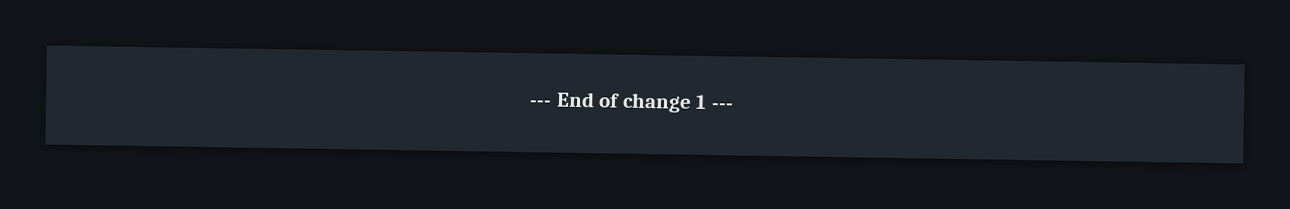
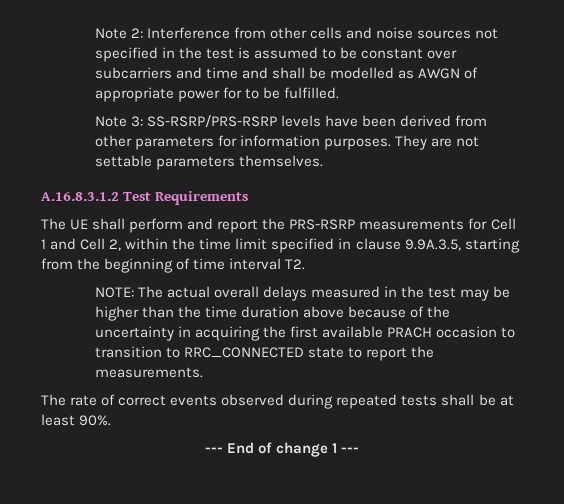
+ Note 2: Interference from other cells and noise sources not specified in the test is assumed to be constant over subcarriers and time and shall be modelled as AWGN of appropriate power for to be fulfilled.
+ Note 3: SS-RSRP/PRS-RSRP levels have been derived from other parameters for information purposes. They are not settable parameters themselves.
+ A.16.8.3.1.2 Test Requirements
+ The UE shall perform and report the PRS-RSRP measurements for Cell 1 and Cell 2, within the time limit specified in clause 9.9A.3.5, starting from the beginning of time interval T2.
+ NOTE: The actual overall delays measured in the test may be higher than the time duration above because of the uncertainty in acquiring the first available PRACH occasion to transition to RRC_CONNECTED state to report the measurements.
+ The rate of correct events observed during repeated tests shall be at least 90%.

